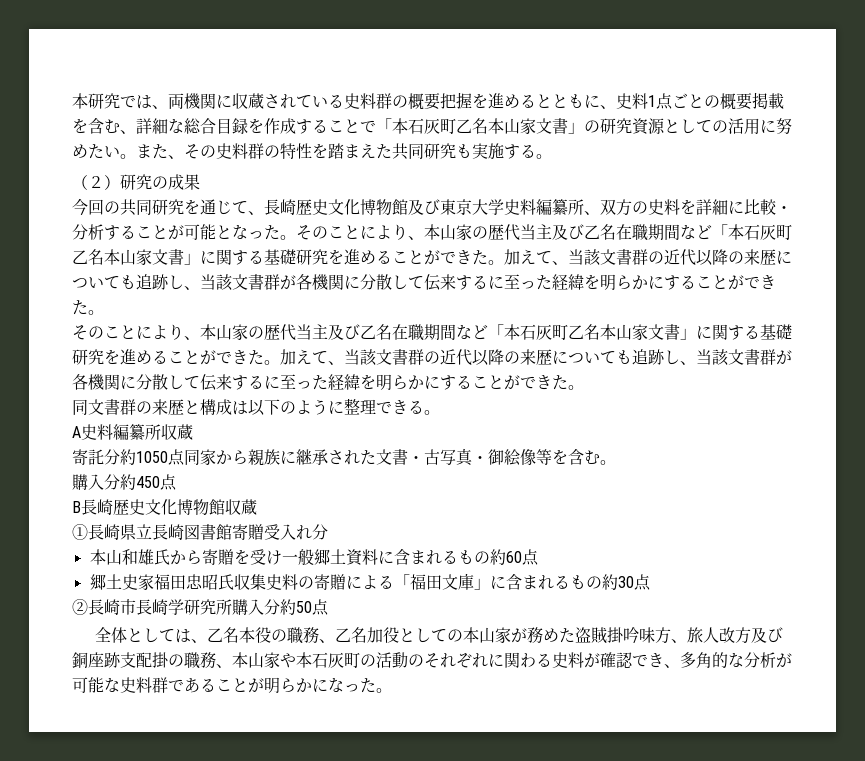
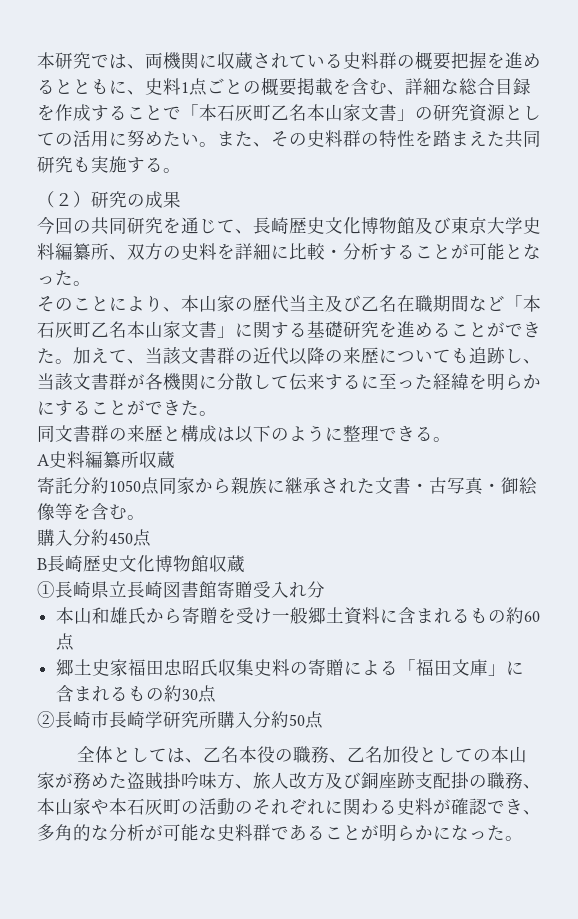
- 今回の共同研究を通じて、長崎歴史文化博物館及び東京大学史料編纂所、双方の史料を詳細に比較・分析することが可能となった。そのことにより、本山家の歴代当主及び乙名在職期間など「本石灰町乙名本山家文書」に関する基礎研究を進めることができた。加えて、当該文書群の近代以降の来歴についても追跡し、当該文書群が各機関に分散して伝来するに至った経緯を明らかにすることができた。
+ 今回の共同研究を通じて、長崎歴史文化博物館及び東京大学史料編纂所、双方の史料を詳細に比較・分析することが可能となった。

